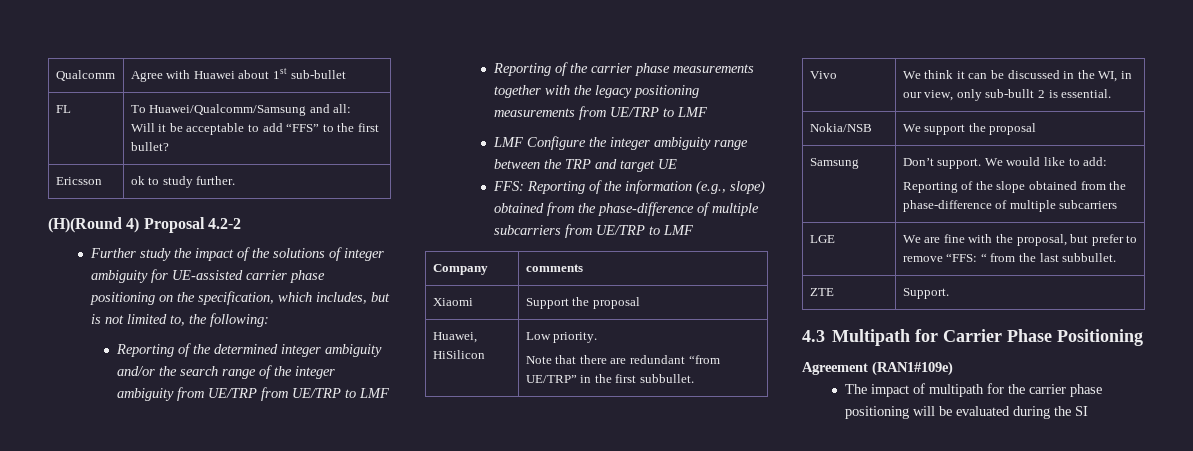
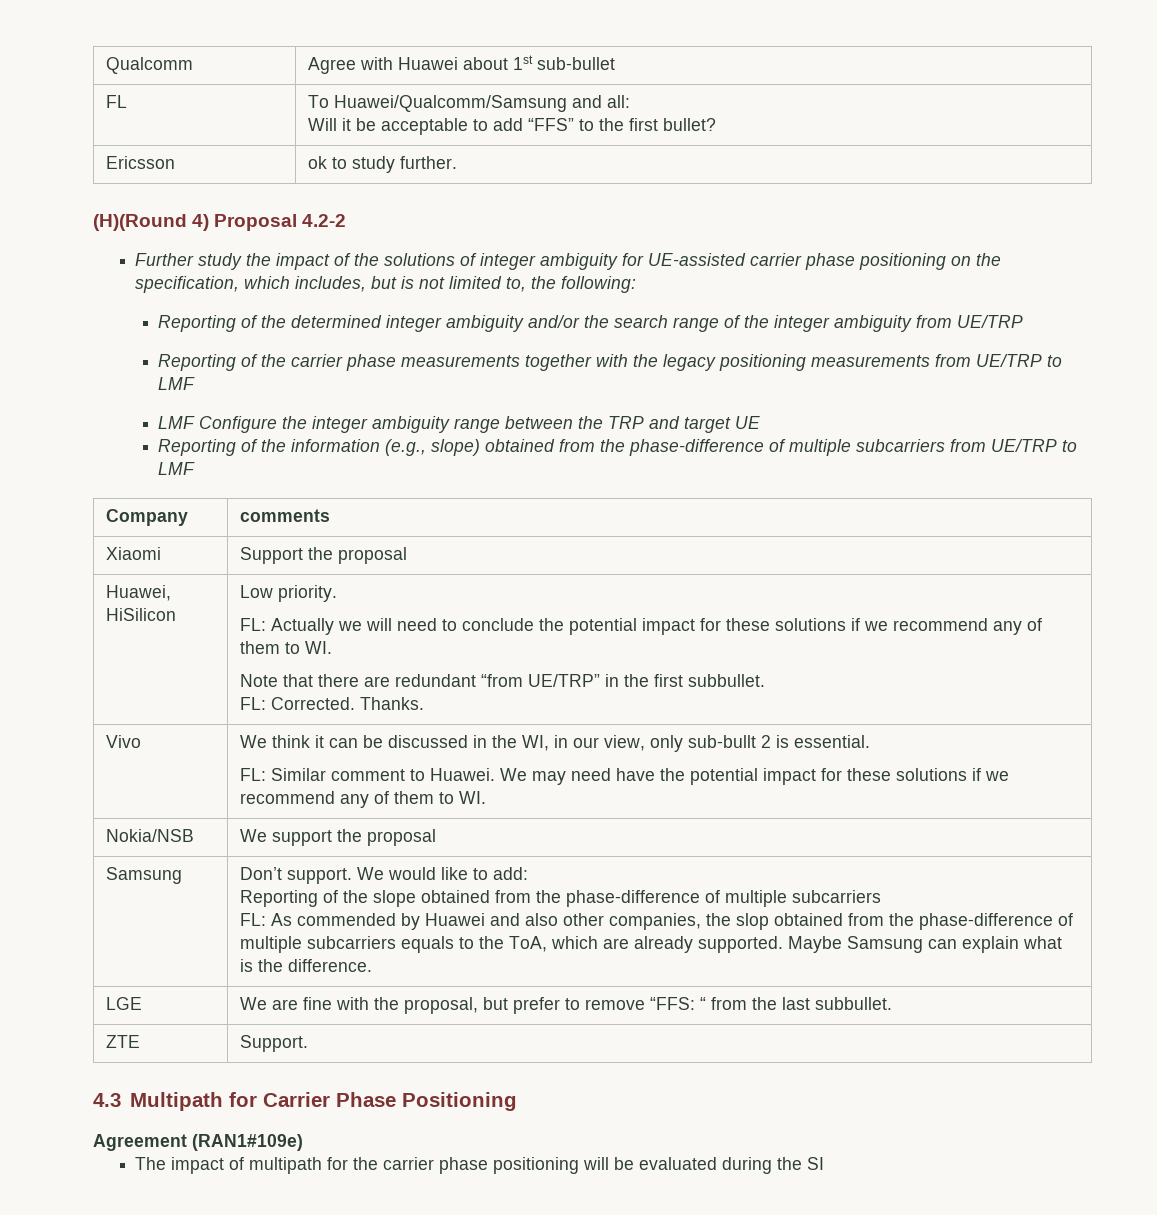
- Reporting of the determined integer ambiguity and/or the search range of the integer ambiguity from UE/TRP from UE/TRP to LMF
+ Reporting of the determined integer ambiguity and/or the search range of the integer ambiguity from UE/TRP
- FFS: Reporting of the information (e.g., slope) obtained from the phase-difference of multiple subcarriers from UE/TRP to LMF
+ Reporting of the information (e.g., slope) obtained from the phase-difference of multiple subcarriers from UE/TRP to LMF
  Huawei, HiSilicon | Low priority.
+ FL: Actually we will need to conclude the potential impact for these solutions if we recommend any of them to WI.
  Note that there are redundant “from UE/TRP” in the first subbullet.
+ FL: Corrected. Thanks.
+ FL: Similar comment to Huawei. We may need have the potential impact for these solutions if we recommend any of them to WI.
+ FL: As commended by Huawei and also other companies, the slop obtained from the phase-difference of multiple subcarriers equals to the ToA, which are already supported. Maybe Samsung can explain what is the difference.

